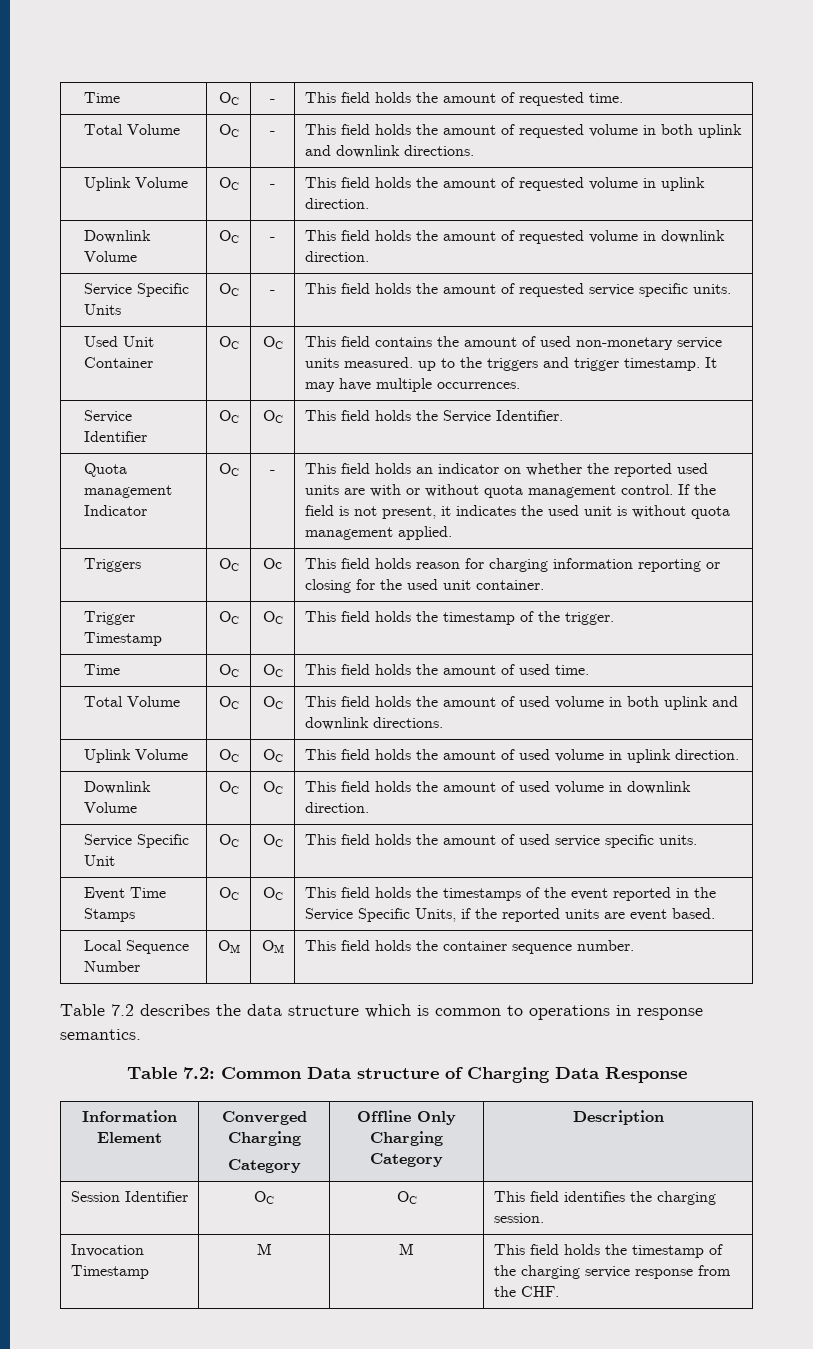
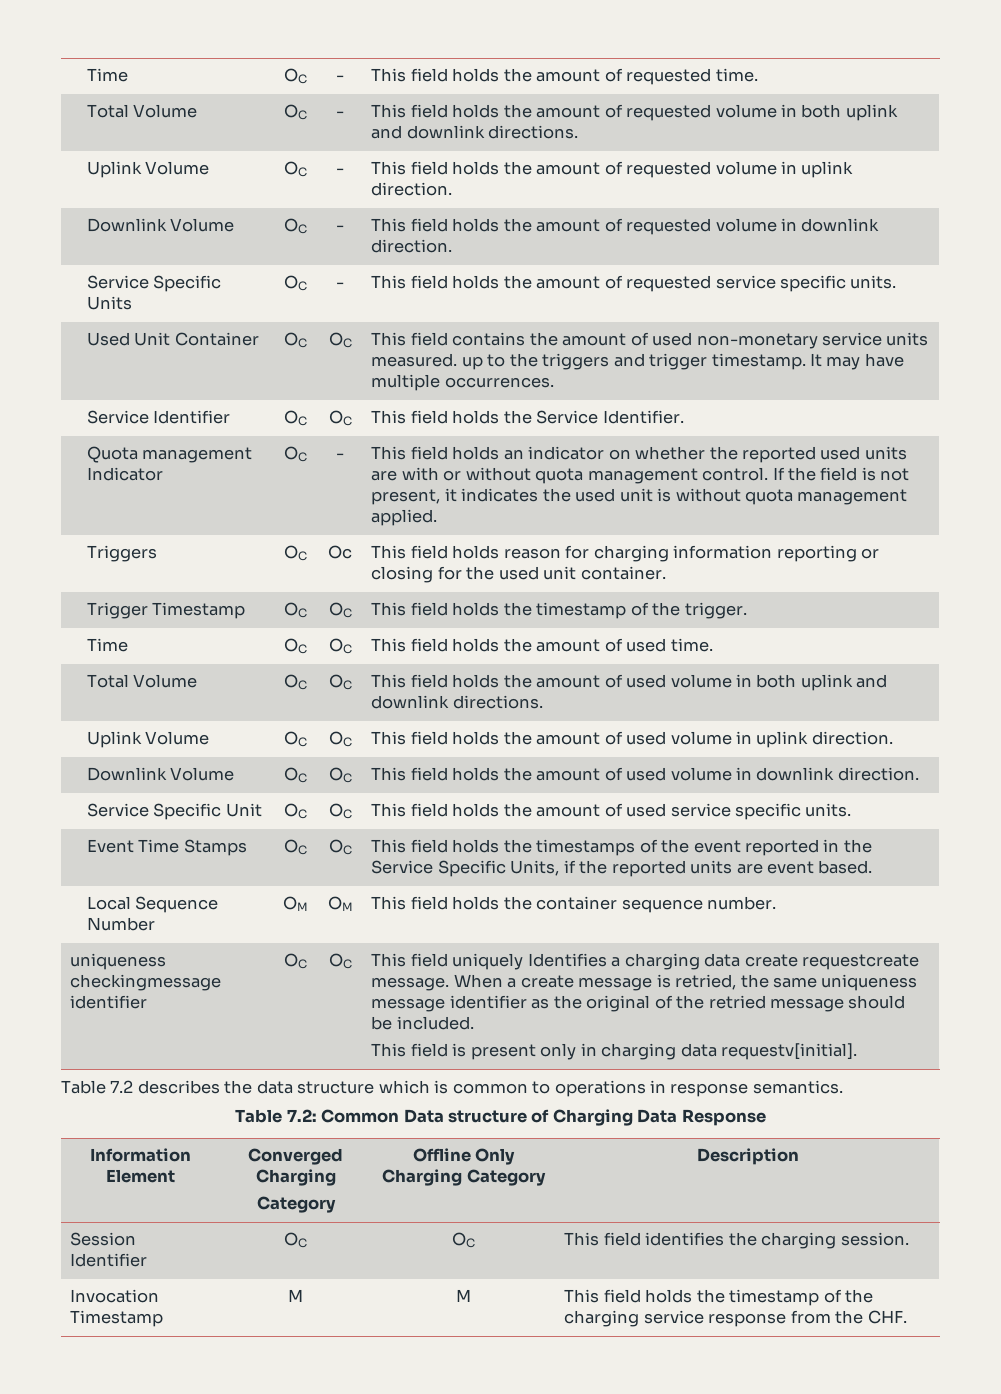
+ uniqueness checkingmessage identifier | OC | OC | This field uniquely Identifies a charging data create requestcreate message. When a create message is retried, the same uniqueness message identifier as the original of the retried message should be included.
+ This field is present only in charging data requestv[initial].

